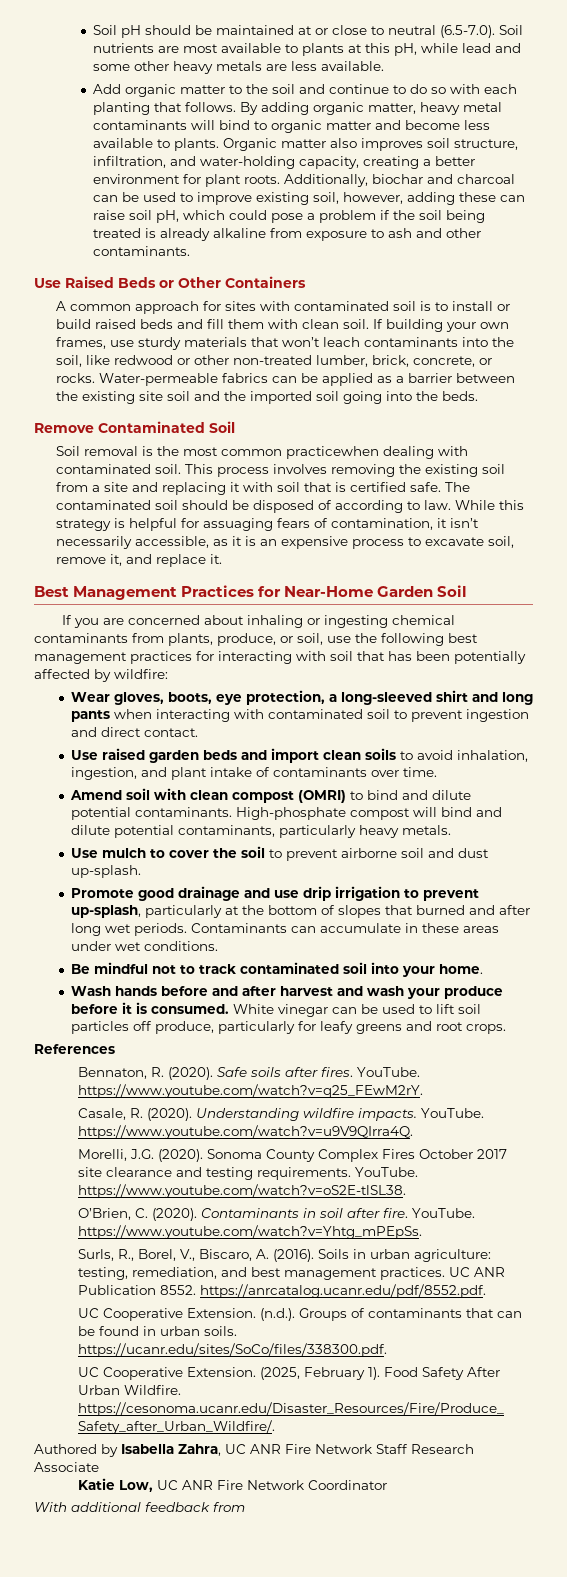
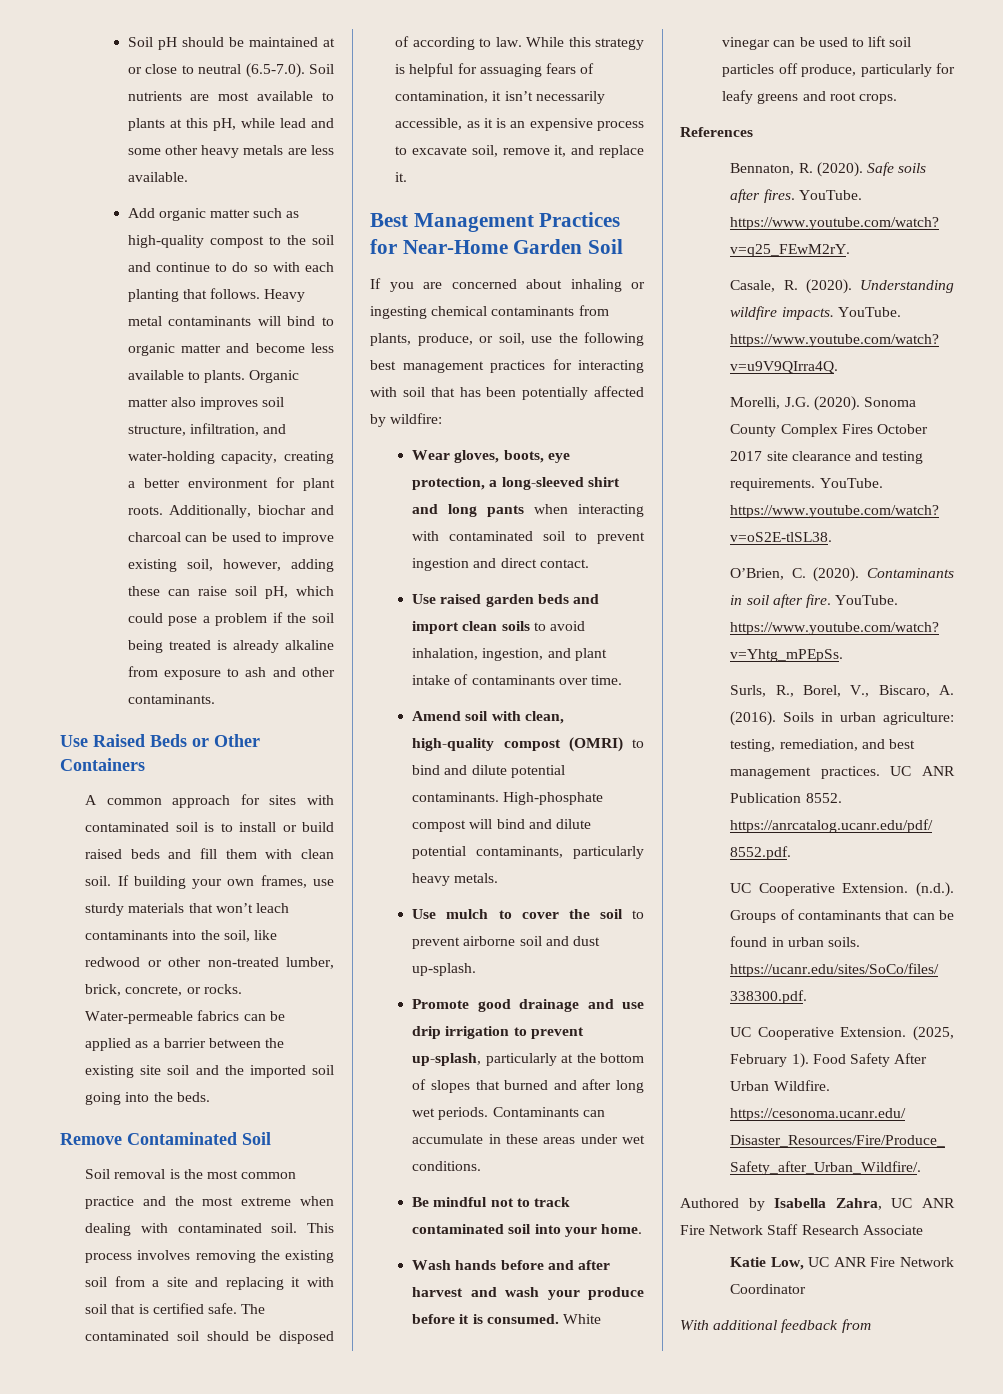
- Add organic matter to the soil and continue to do so with each planting that follows.
+ Add organic matter such as high-quality compost to the soil and continue to do so with each planting that follows.
- By adding organic matter, heavy metal contaminants will bind to organic matter and become less available to plants.
+ Heavy metal contaminants will bind to organic matter and become less available to plants.
- Soil removal is the most common practicewhen dealing with contaminated soil.
+ Soil removal is the most common practice and the most extreme when dealing with contaminated soil.
- Amend soil with clean compost (OMRI) to bind and dilute potential contaminants.
+ Amend soil with clean, high-quality compost (OMRI) to bind and dilute potential contaminants.

